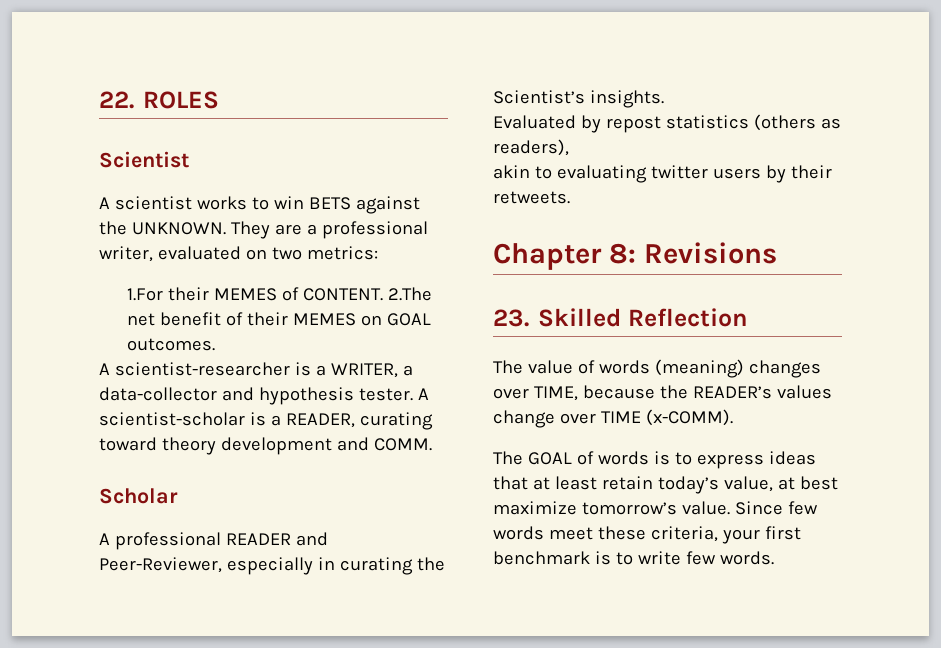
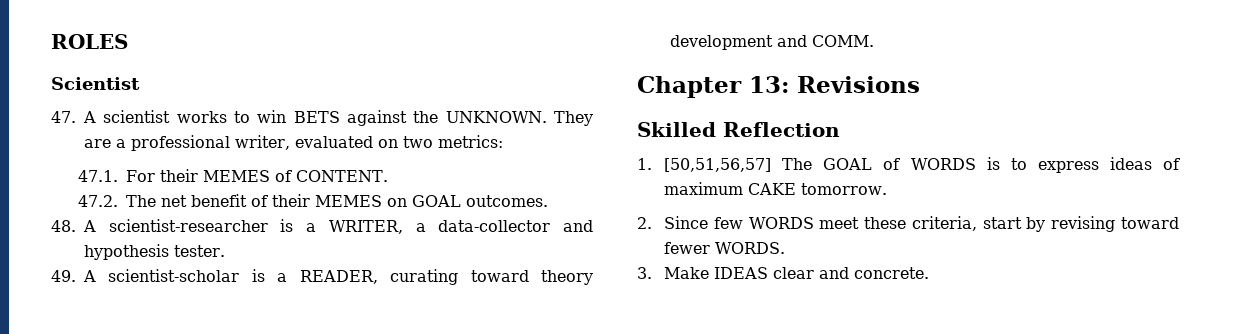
- 22. ROLES
+ ROLES
- A scientist works to win BETS against the UNKNOWN.
+ 47. A scientist works to win BETS against the UNKNOWN.
- 1.For their MEMES of CONTENT. 2.The net benefit of their MEMES on GOAL outcomes.
+ 47.1. For their MEMES of CONTENT.
+ 47.2. The net benefit of their MEMES on GOAL outcomes.
- A scientist-researcher is a WRITER, a data-collector and hypothesis tester. A scientist-scholar is a READER, curating toward theory development and COMM.
+ 48. A scientist-researcher is a WRITER, a data-collector and hypothesis tester.
+ 49. A scientist-scholar is a READER, curating toward theory development and COMM.
- Scholar
- A professional READER and Peer-Reviewer, especially in curating the Scientist’s insights.
- Evaluated by repost statistics (others as readers),
- akin to evaluating twitter users by their retweets.
- Chapter 8: Revisions
+ Chapter 13: Revisions
- 23. Skilled Reflection
+ Skilled Reflection
- The value of words (meaning) changes over TIME, because the READER’s values change over TIME (x-COMM).
- The GOAL of words is to express ideas that at least retain today’s value, at best maximize tomorrow’s value. Since few words meet these criteria, your first benchmark is to write few words.
+ 1. [50,51,56,57] The GOAL of WORDS is to express ideas of maximum CAKE tomorrow.
+ 2. Since few WORDS meet these criteria, start by revising toward fewer WORDS.
+ 3. Make IDEAS clear and concrete.

